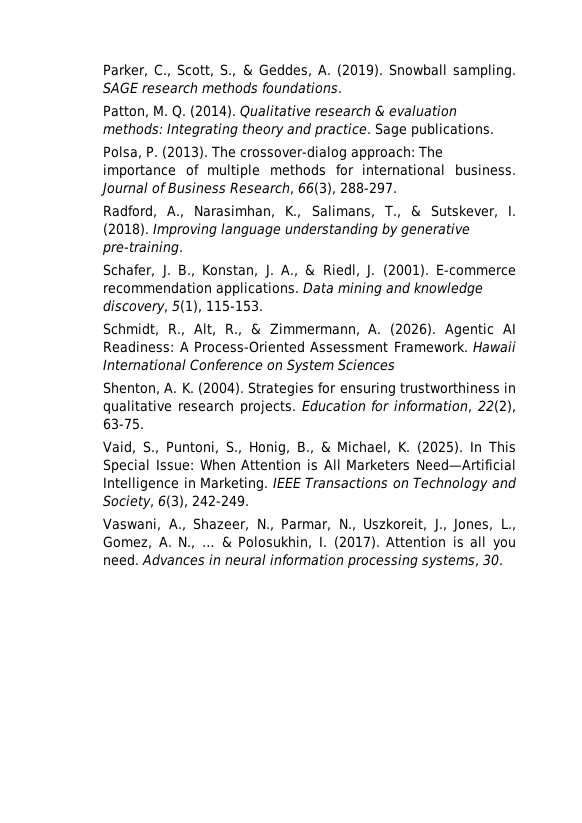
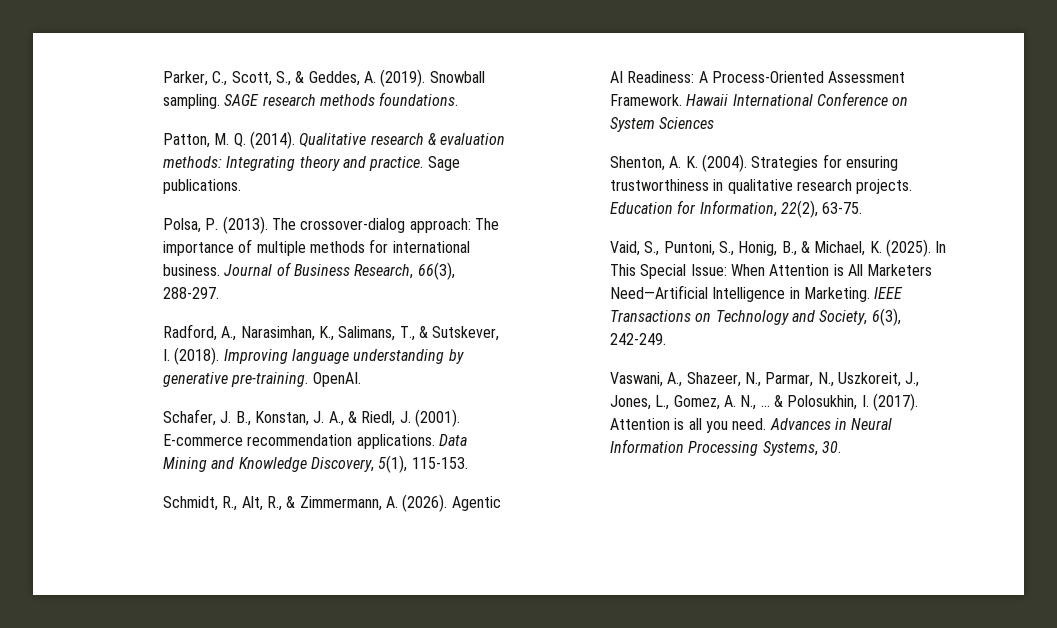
+ OpenAI.
- Data mining and knowledge discovery, 5(1), 115-153.
+ Data Mining and Knowledge Discovery, 5(1), 115-153.
- Education for information, 22(2), 63-75.
+ Education for Information, 22(2), 63-75.
- Advances in neural information processing systems, 30.
+ Advances in Neural Information Processing Systems, 30.

